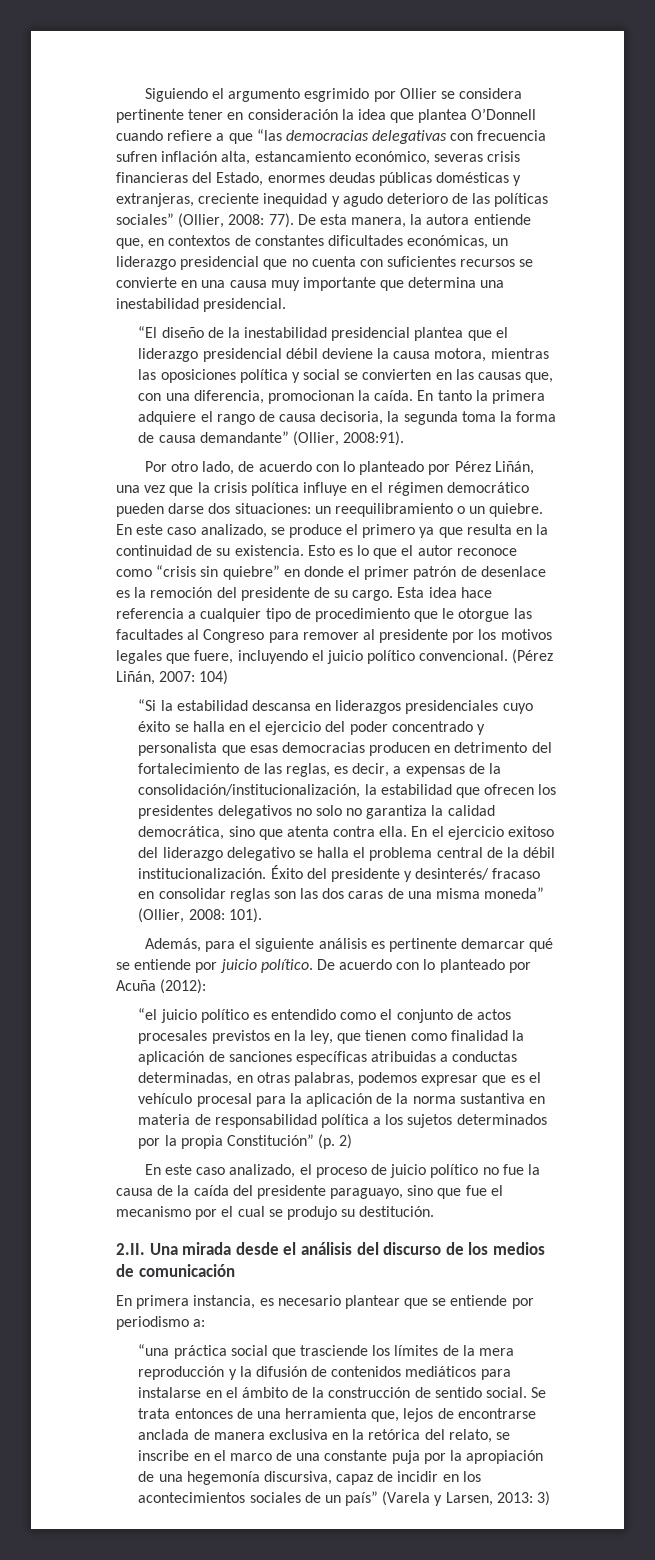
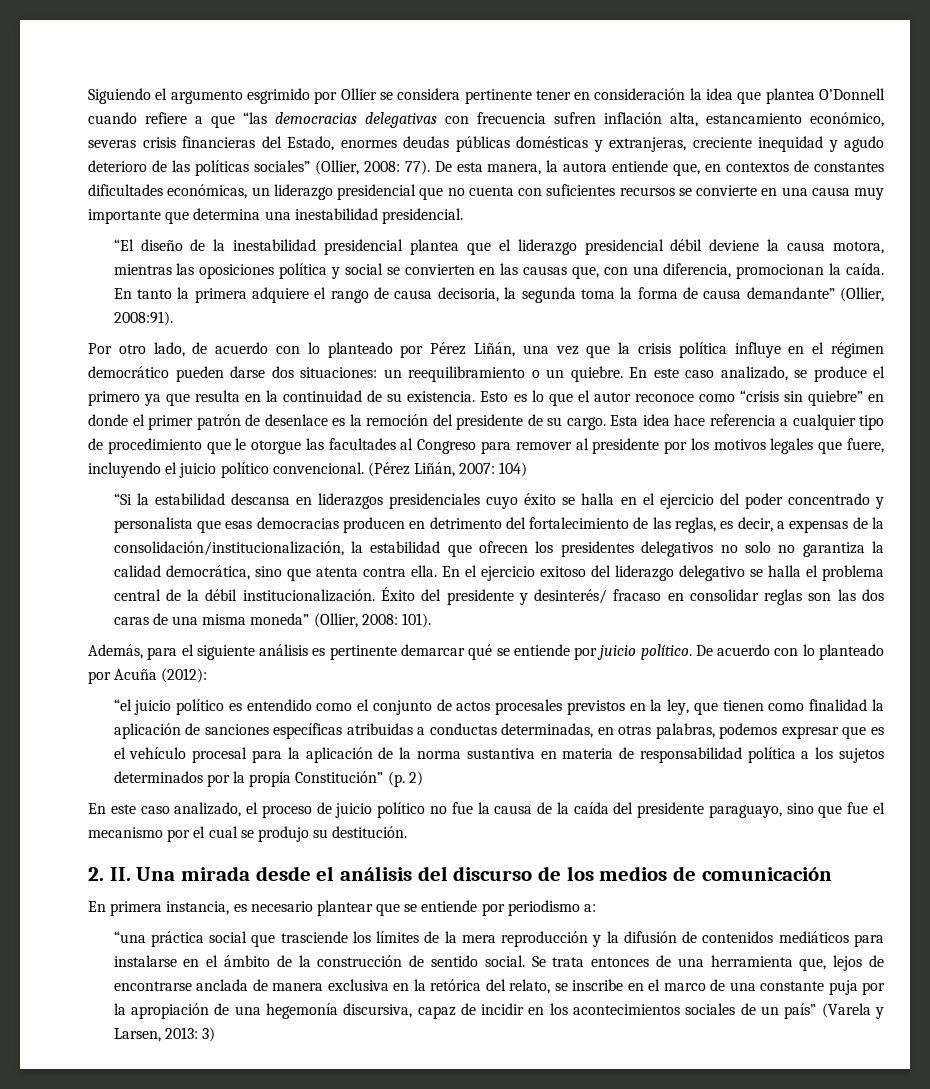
- 2.II. Una mirada desde el análisis del discurso de los medios de comunicación
+ 2. II. Una mirada desde el análisis del discurso de los medios de comunicación

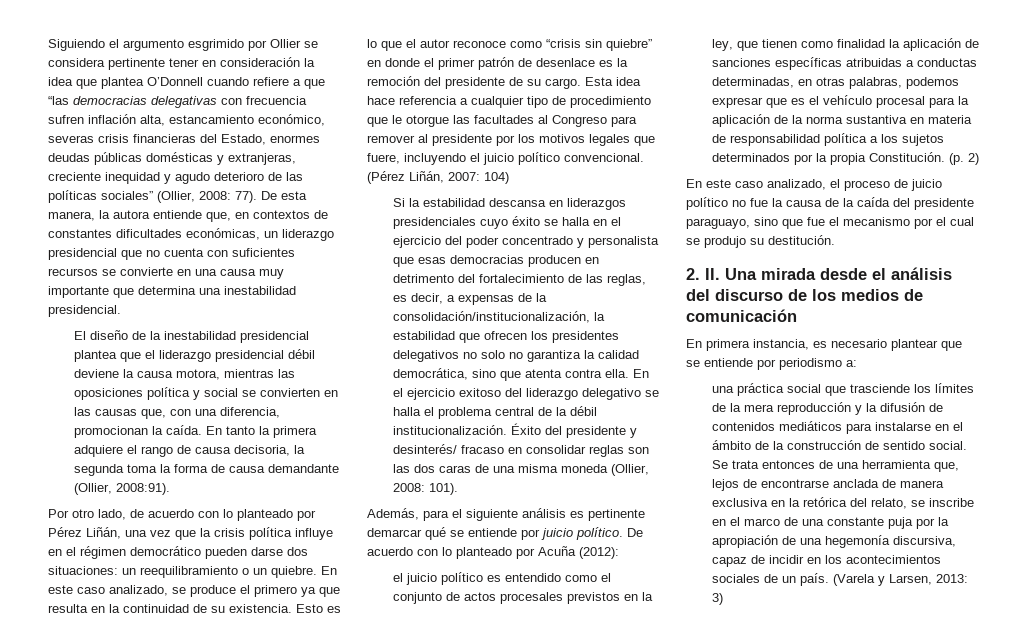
- “El diseño de la inestabilidad presidencial plantea que el liderazgo presidencial débil deviene la causa motora, mientras las oposiciones política y social se convierten en las causas que, con una diferencia, promocionan la caída.
+ El diseño de la inestabilidad presidencial plantea que el liderazgo presidencial débil deviene la causa motora, mientras las oposiciones política y social se convierten en las causas que, con una diferencia, promocionan la caída.
- En tanto la primera adquiere el rango de causa decisoria, la segunda toma la forma de causa demandante” (Ollier, 2008:91).
+ En tanto la primera adquiere el rango de causa decisoria, la segunda toma la forma de causa demandante (Ollier, 2008:91).
- “Si la estabilidad descansa en liderazgos presidenciales cuyo éxito se halla en el ejercicio del poder concentrado y personalista que esas democracias producen en detrimento del fortalecimiento de las reglas, es decir, a expensas de la consolidación/institucionalización, la estabilidad que ofrecen los presidentes delegativos no solo no garantiza la calidad democrática, sino que atenta contra ella.
+ Si la estabilidad descansa en liderazgos presidenciales cuyo éxito se halla en el ejercicio del poder concentrado y personalista que esas democracias producen en detrimento del fortalecimiento de las reglas, es decir, a expensas de la consolidación/institucionalización, la estabilidad que ofrecen los presidentes delegativos no solo no garantiza la calidad democrática, sino que atenta contra ella.
- Éxito del presidente y desinterés/ fracaso en consolidar reglas son las dos caras de una misma moneda” (Ollier, 2008: 101).
+ Éxito del presidente y desinterés/ fracaso en consolidar reglas son las dos caras de una misma moneda (Ollier, 2008: 101).
- “el juicio político es entendido como el conjunto de actos procesales previstos en la ley, que tienen como finalidad la aplicación de sanciones específicas atribuidas a conductas determinadas, en otras palabras, podemos expresar que es el vehículo procesal para la aplicación de la norma sustantiva en materia de responsabilidad política a los sujetos determinados por la propia Constitución” (p. 2)
+ el juicio político es entendido como el conjunto de actos procesales previstos en la ley, que tienen como finalidad la aplicación de sanciones específicas atribuidas a conductas determinadas, en otras palabras, podemos expresar que es el vehículo procesal para la aplicación de la norma sustantiva en materia de responsabilidad política a los sujetos determinados por la propia Constitución. (p. 2)
- “una práctica social que trasciende los límites de la mera reproducción y la difusión de contenidos mediáticos para instalarse en el ámbito de la construcción de sentido social.
+ una práctica social que trasciende los límites de la mera reproducción y la difusión de contenidos mediáticos para instalarse en el ámbito de la construcción de sentido social.
- Se trata entonces de una herramienta que, lejos de encontrarse anclada de manera exclusiva en la retórica del relato, se inscribe en el marco de una constante puja por la apropiación de una hegemonía discursiva, capaz de incidir en los acontecimientos sociales de un país” (Varela y Larsen, 2013: 3)
+ Se trata entonces de una herramienta que, lejos de encontrarse anclada de manera exclusiva en la retórica del relato, se inscribe en el marco de una constante puja por la apropiación de una hegemonía discursiva, capaz de incidir en los acontecimientos sociales de un país. (Varela y Larsen, 2013: 3)

